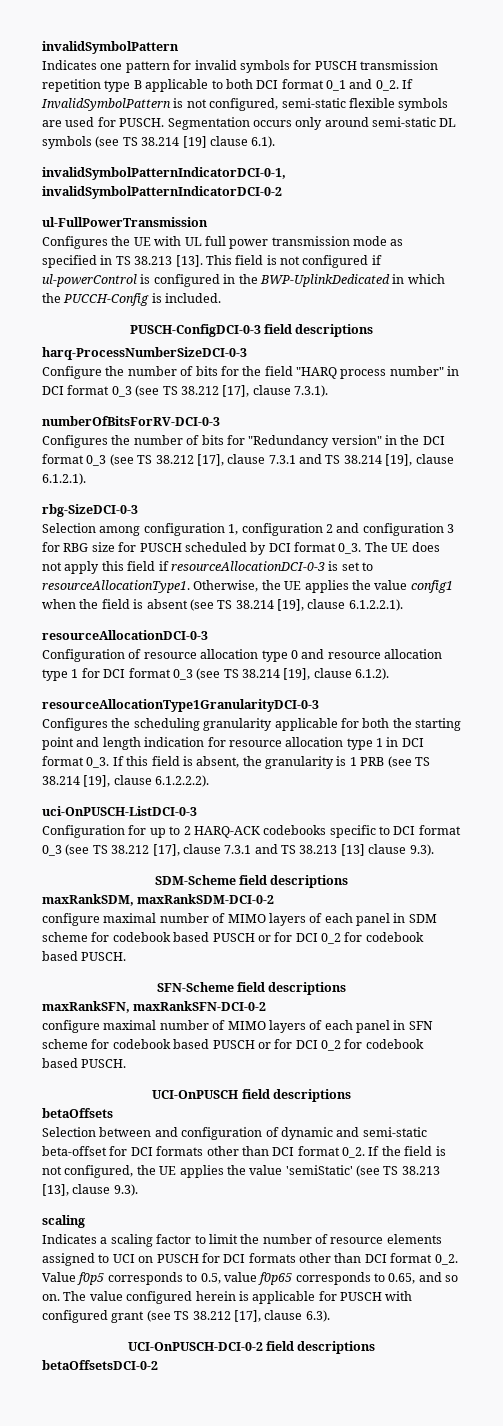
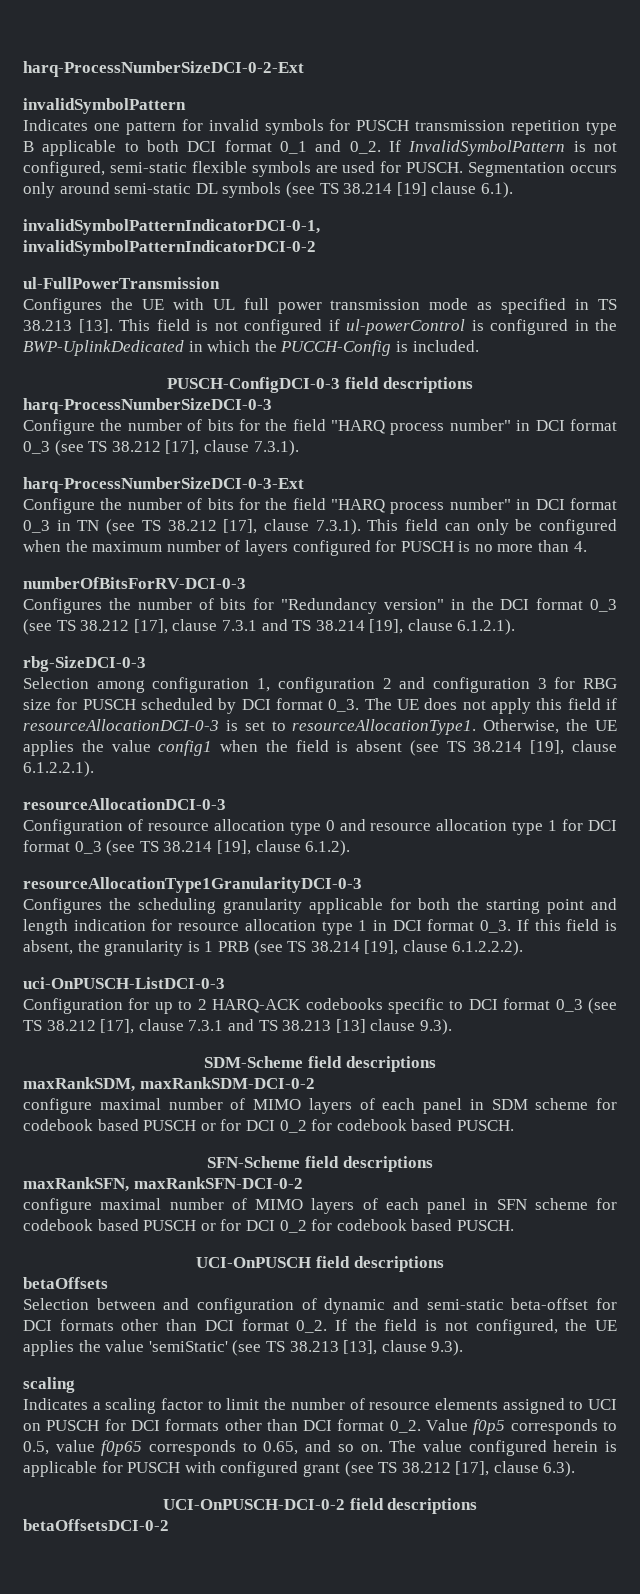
+ harq-ProcessNumberSizeDCI-0-2-Ext
+ harq-ProcessNumberSizeDCI-0-3-Ext
+ Configure the number of bits for the field "HARQ process number" in DCI format 0_3 in TN (see TS 38.212 [17], clause 7.3.1). This field can only be configured when the maximum number of layers configured for PUSCH is no more than 4.

